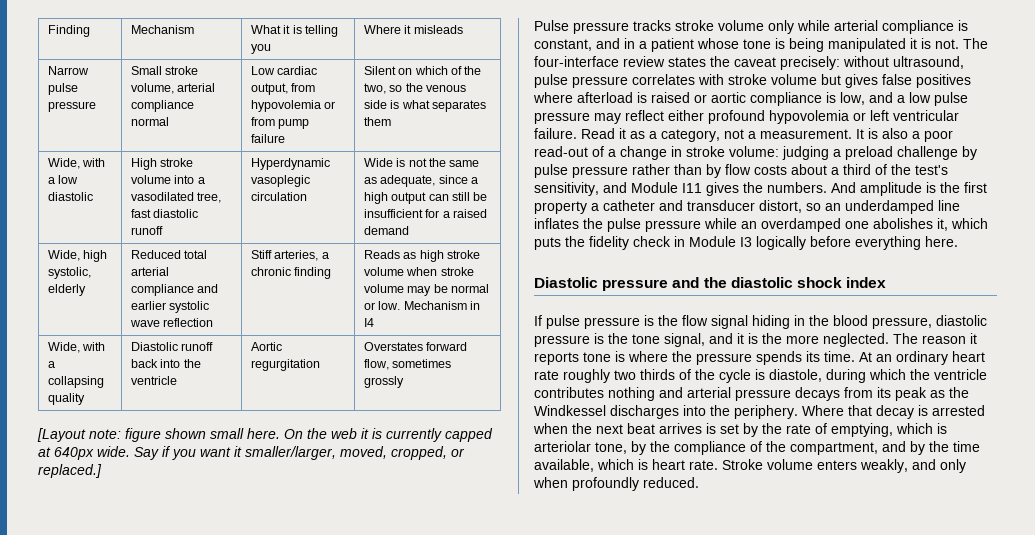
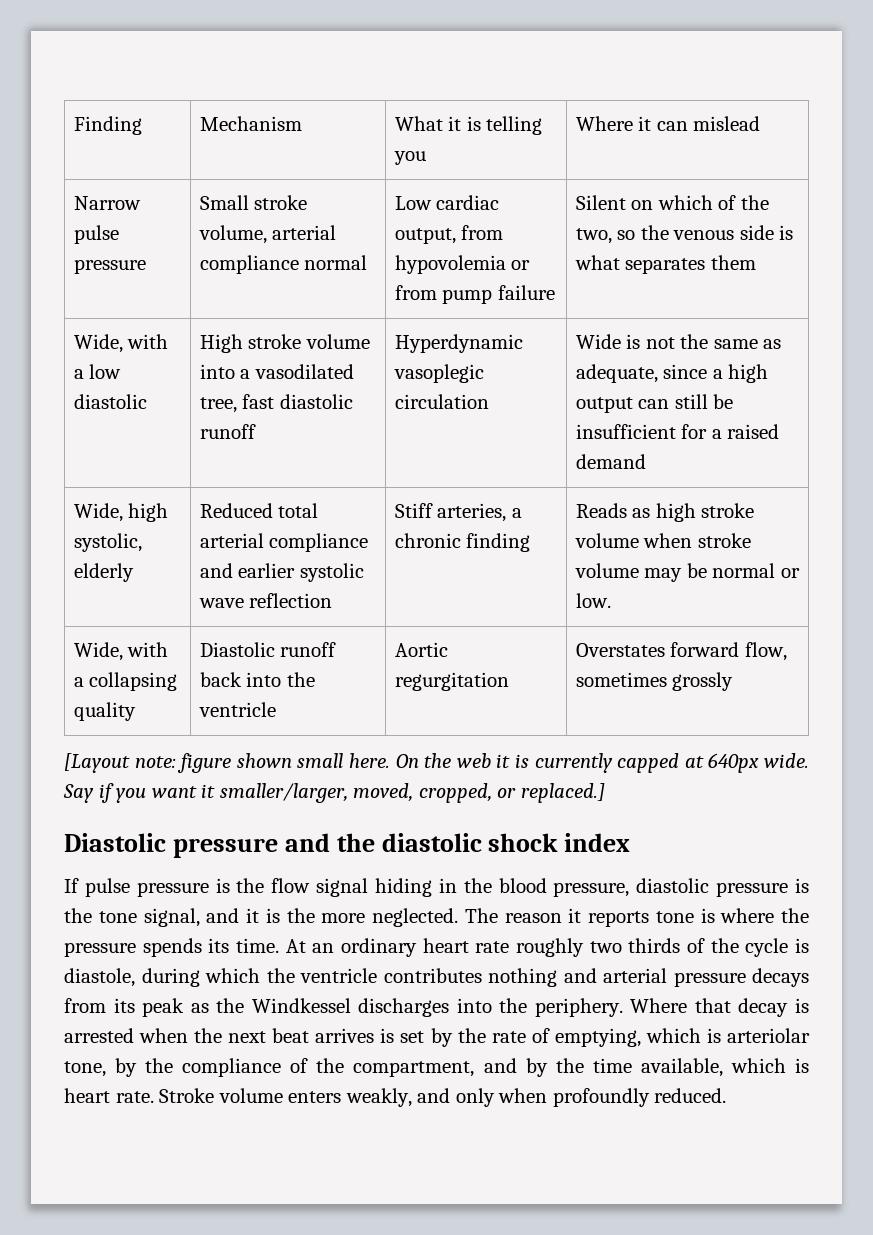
- Finding | Mechanism | What it is telling you | Where it misleads
+ Finding | Mechanism | What it is telling you | Where it can mislead
- Wide, high systolic, elderly | Reduced total arterial compliance and earlier systolic wave reflection | Stiff arteries, a chronic finding | Reads as high stroke volume when stroke volume may be normal or low. Mechanism in I4
+ Wide, high systolic, elderly | Reduced total arterial compliance and earlier systolic wave reflection | Stiff arteries, a chronic finding | Reads as high stroke volume when stroke volume may be normal or low.
- Pulse pressure tracks stroke volume only while arterial compliance is constant, and in a patient whose tone is being manipulated it is not. The four-interface review states the caveat precisely: without ultrasound, pulse pressure correlates with stroke volume but gives false positives where afterload is raised or aortic compliance is low, and a low pulse pressure may reflect either profound hypovolemia or left ventricular failure. Read it as a category, not a measurement. It is also a poor read-out of a change in stroke volume: judging a preload challenge by pulse pressure rather than by flow costs about a third of the test's sensitivity, and Module I11 gives the numbers. And amplitude is the first property a catheter and transducer distort, so an underdamped line inflates the pulse pressure while an overdamped one abolishes it, which puts the fidelity check in Module I3 logically before everything here.

